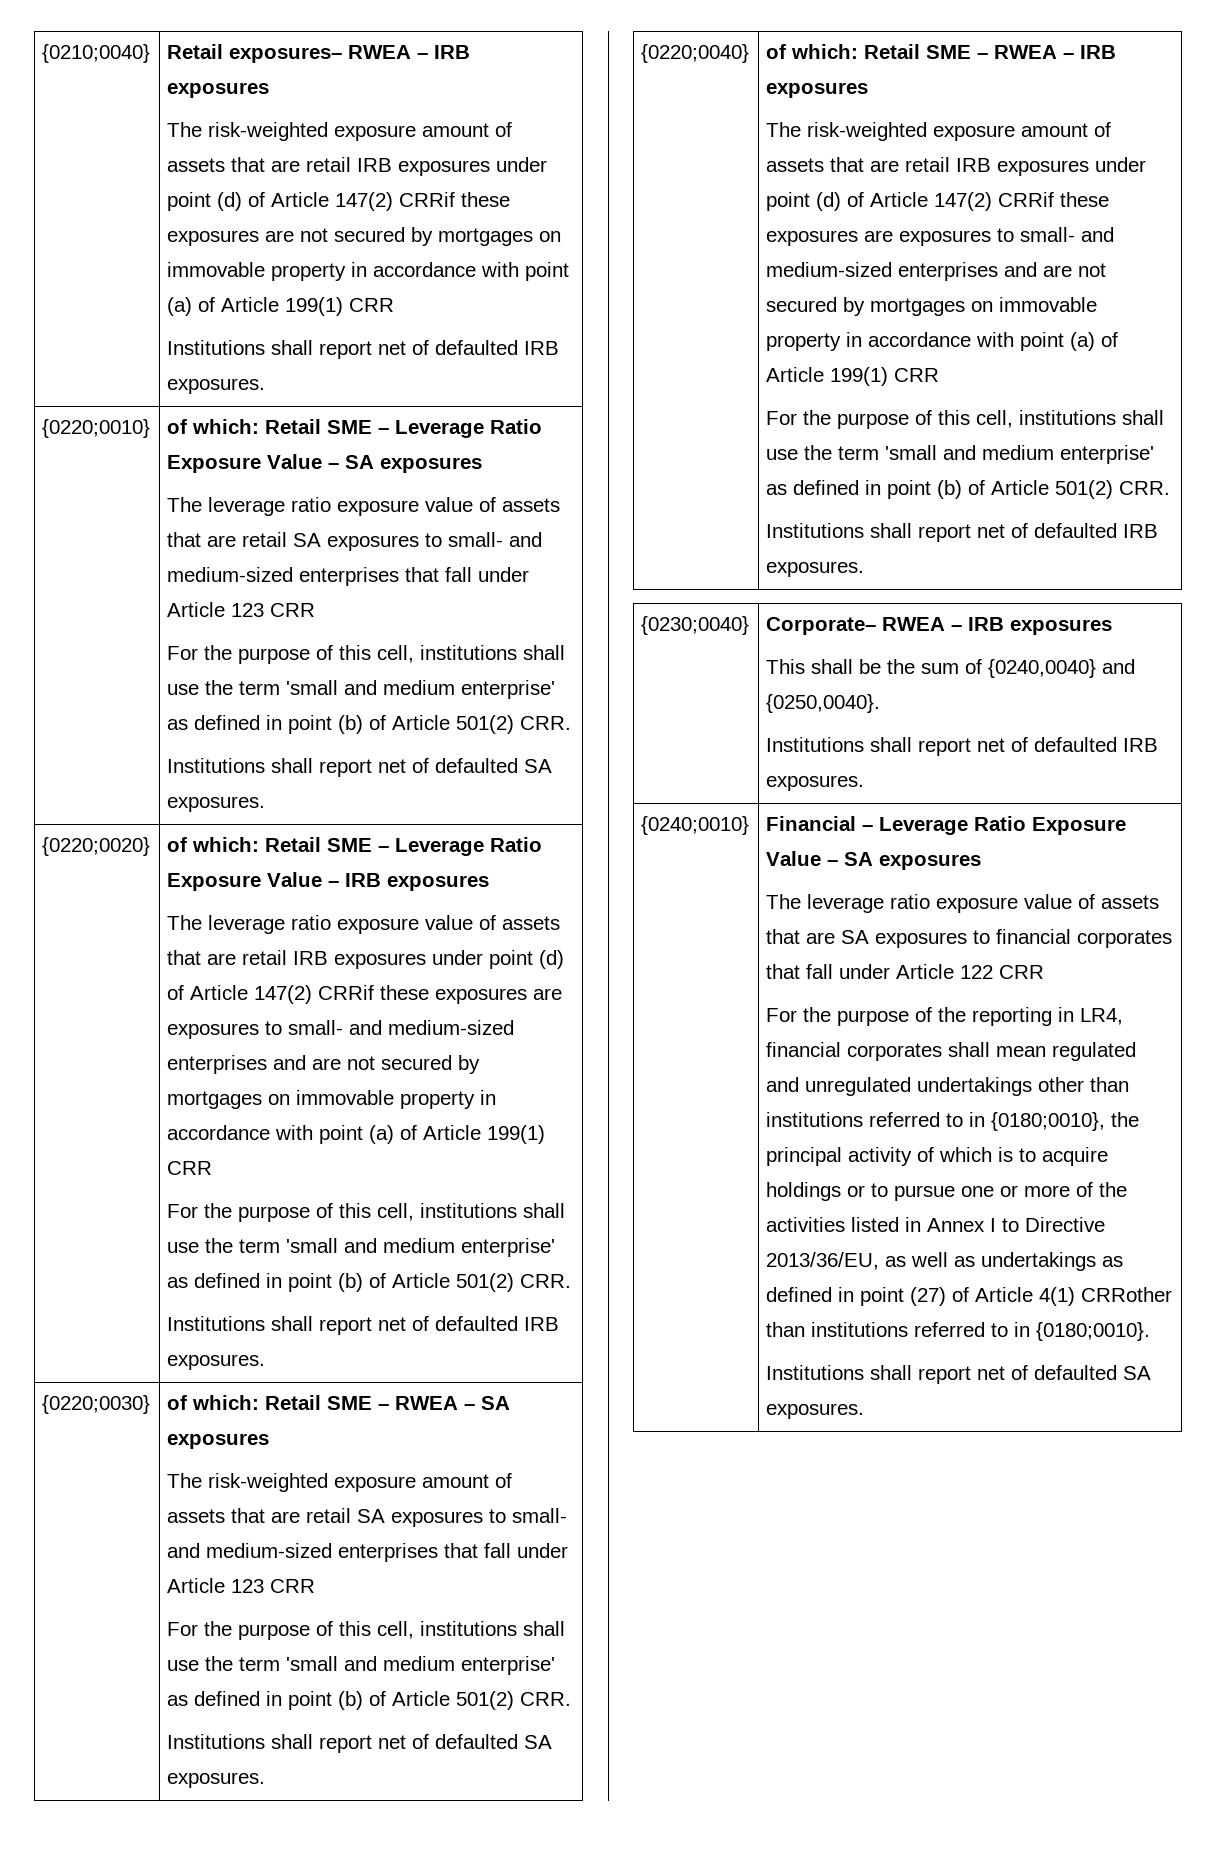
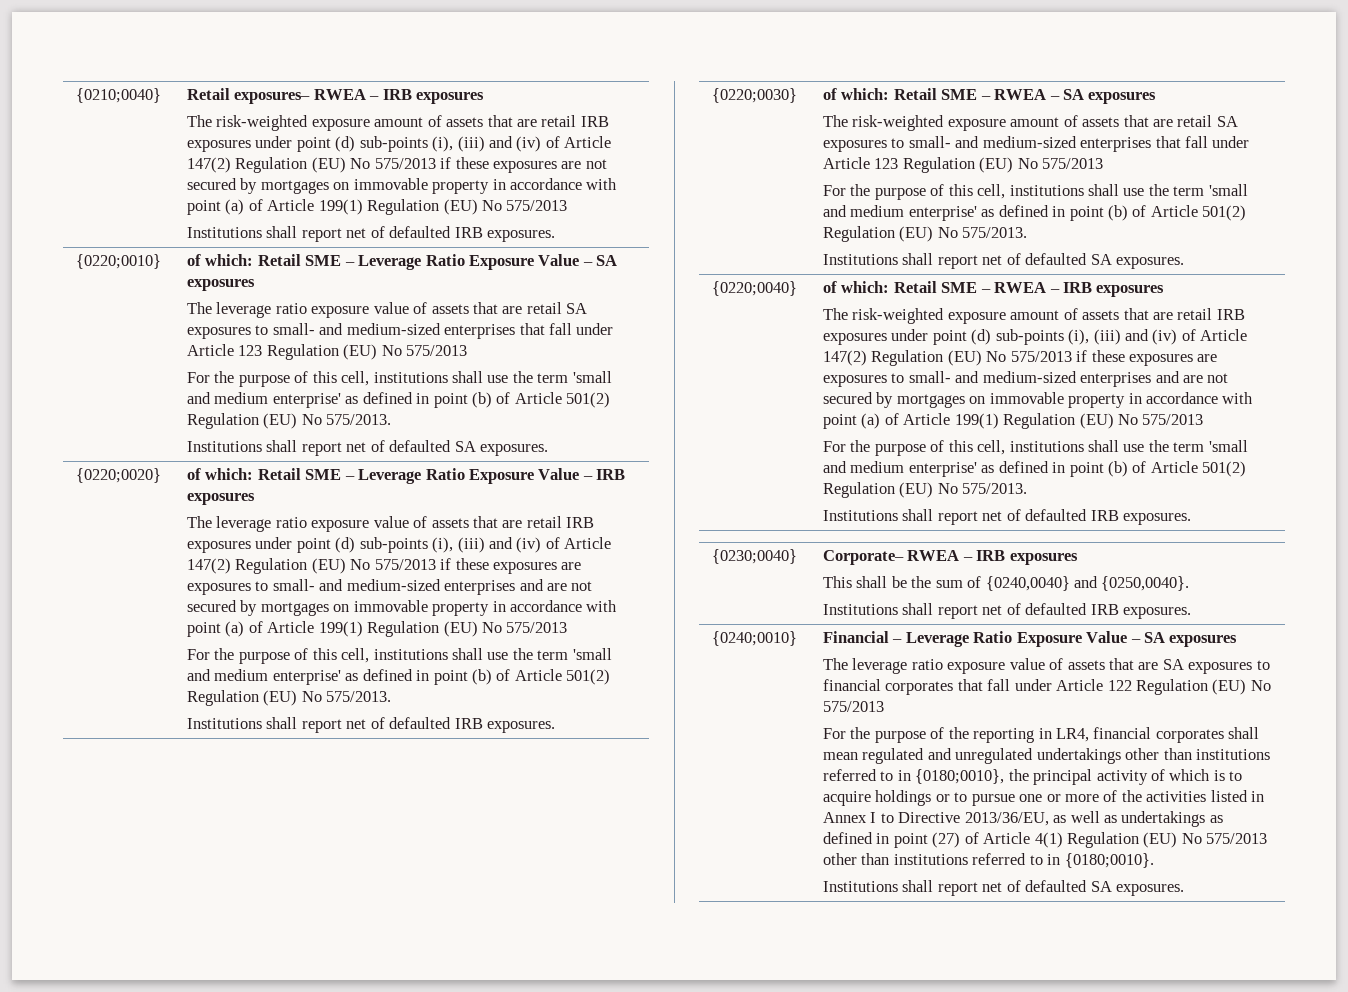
- The risk-weighted exposure amount of assets that are retail IRB exposures under point (d) of Article 147(2) CRRif these exposures are not secured by mortgages on immovable property in accordance with point (a) of Article 199(1) CRR
+ The risk-weighted exposure amount of assets that are retail IRB exposures under point (d) sub-points (i), (iii) and (iv) of Article 147(2) Regulation (EU) No 575/2013 if these exposures are not secured by mortgages on immovable property in accordance with point (a) of Article 199(1) Regulation (EU) No 575/2013
- The leverage ratio exposure value of assets that are retail SA exposures to small- and medium-sized enterprises that fall under Article 123 CRR
- For the purpose of this cell, institutions shall use the term 'small and medium enterprise' as defined in point (b) of Article 501(2) CRR.
+ The leverage ratio exposure value of assets that are retail SA exposures to small- and medium-sized enterprises that fall under Article 123 Regulation (EU) No 575/2013
+ For the purpose of this cell, institutions shall use the term 'small and medium enterprise' as defined in point (b) of Article 501(2) Regulation (EU) No 575/2013.
- The leverage ratio exposure value of assets that are retail IRB exposures under point (d) of Article 147(2) CRRif these exposures are exposures to small- and medium-sized enterprises and are not secured by mortgages on immovable property in accordance with point (a) of Article 199(1) CRR
- For the purpose of this cell, institutions shall use the term 'small and medium enterprise' as defined in point (b) of Article 501(2) CRR.
+ The leverage ratio exposure value of assets that are retail IRB exposures under point (d) sub-points (i), (iii) and (iv) of Article 147(2) Regulation (EU) No 575/2013 if these exposures are exposures to small- and medium-sized enterprises and are not secured by mortgages on immovable property in accordance with point (a) of Article 199(1) Regulation (EU) No 575/2013
+ For the purpose of this cell, institutions shall use the term 'small and medium enterprise' as defined in point (b) of Article 501(2) Regulation (EU) No 575/2013.
- The risk-weighted exposure amount of assets that are retail SA exposures to small- and medium-sized enterprises that fall under Article 123 CRR
- For the purpose of this cell, institutions shall use the term 'small and medium enterprise' as defined in point (b) of Article 501(2) CRR.
+ The risk-weighted exposure amount of assets that are retail SA exposures to small- and medium-sized enterprises that fall under Article 123 Regulation (EU) No 575/2013
+ For the purpose of this cell, institutions shall use the term 'small and medium enterprise' as defined in point (b) of Article 501(2) Regulation (EU) No 575/2013.
- The risk-weighted exposure amount of assets that are retail IRB exposures under point (d) of Article 147(2) CRRif these exposures are exposures to small- and medium-sized enterprises and are not secured by mortgages on immovable property in accordance with point (a) of Article 199(1) CRR
- For the purpose of this cell, institutions shall use the term 'small and medium enterprise' as defined in point (b) of Article 501(2) CRR.
+ The risk-weighted exposure amount of assets that are retail IRB exposures under point (d) sub-points (i), (iii) and (iv) of Article 147(2) Regulation (EU) No 575/2013 if these exposures are exposures to small- and medium-sized enterprises and are not secured by mortgages on immovable property in accordance with point (a) of Article 199(1) Regulation (EU) No 575/2013
+ For the purpose of this cell, institutions shall use the term 'small and medium enterprise' as defined in point (b) of Article 501(2) Regulation (EU) No 575/2013.
- The leverage ratio exposure value of assets that are SA exposures to financial corporates that fall under Article 122 CRR
+ The leverage ratio exposure value of assets that are SA exposures to financial corporates that fall under Article 122 Regulation (EU) No 575/2013
- For the purpose of the reporting in LR4, financial corporates shall mean regulated and unregulated undertakings other than institutions referred to in {0180;0010}, the principal activity of which is to acquire holdings or to pursue one or more of the activities listed in Annex I to Directive 2013/36/EU, as well as undertakings as defined in point (27) of Article 4(1) CRRother than institutions referred to in {0180;0010}.
+ For the purpose of the reporting in LR4, financial corporates shall mean regulated and unregulated undertakings other than institutions referred to in {0180;0010}, the principal activity of which is to acquire holdings or to pursue one or more of the activities listed in Annex I to Directive 2013/36/EU, as well as undertakings as defined in point (27) of Article 4(1) Regulation (EU) No 575/2013 other than institutions referred to in {0180;0010}.

